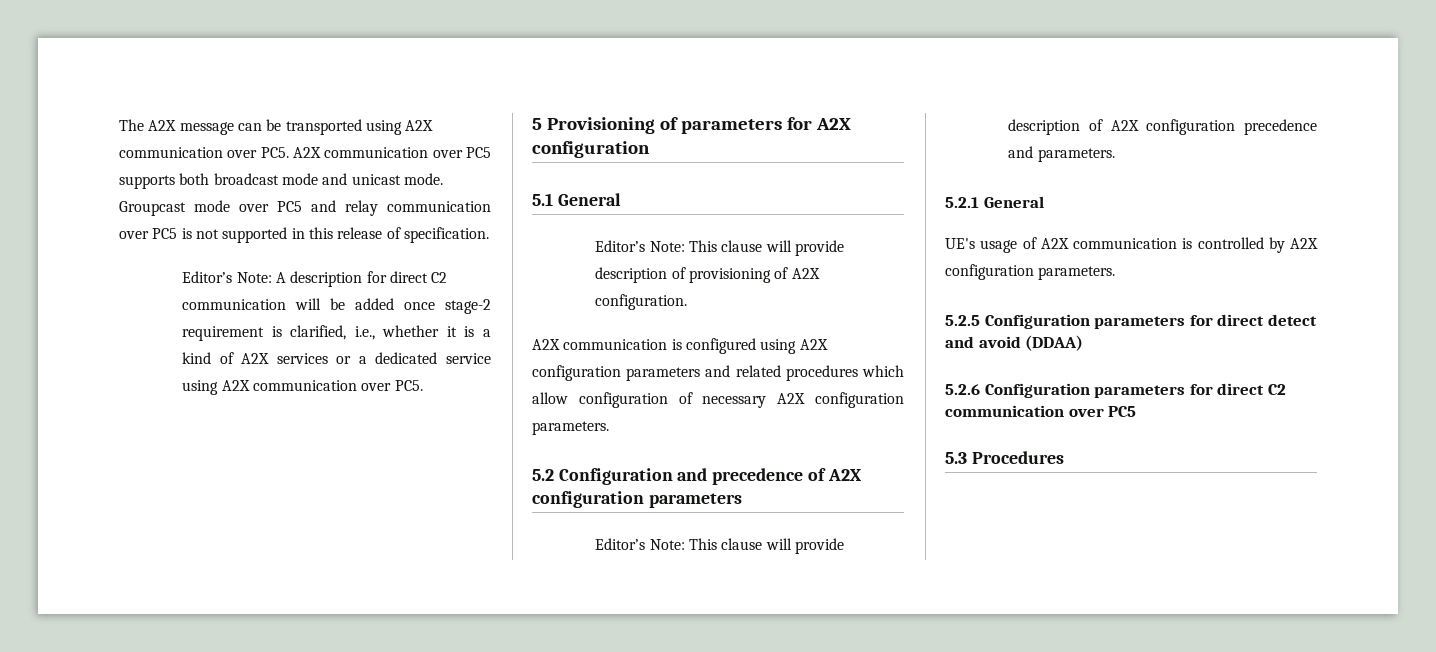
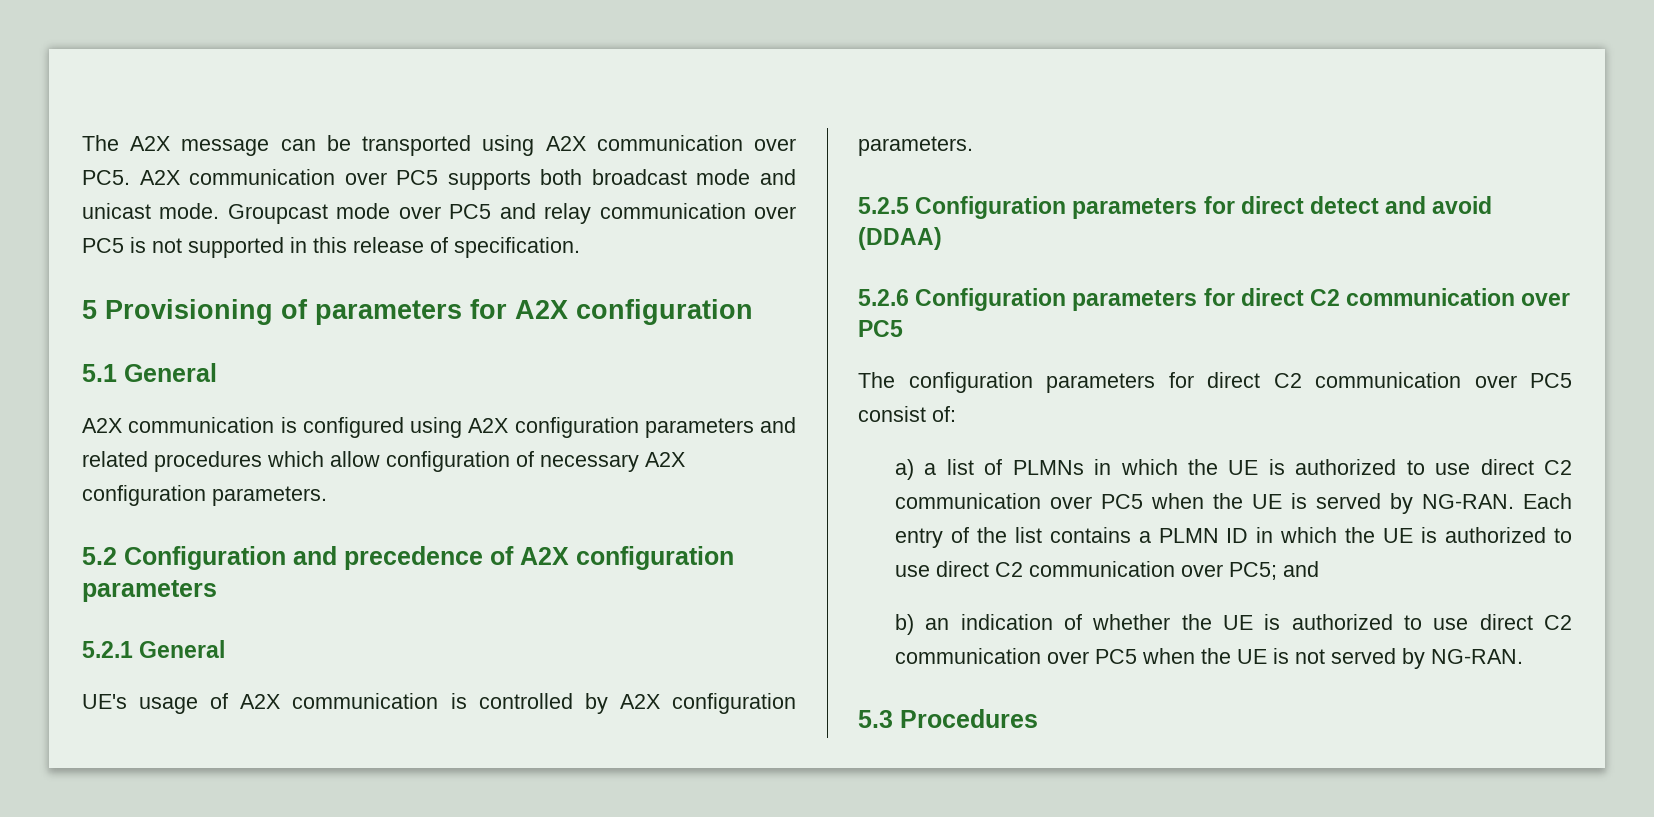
- Editor’s Note: A description for direct C2 communication will be added once stage-2 requirement is clarified, i.e., whether it is a kind of A2X services or a dedicated service using A2X communication over PC5.
- Editor’s Note: This clause will provide description of provisioning of A2X configuration.
- Editor’s Note: This clause will provide description of A2X configuration precedence and parameters.
+ The configuration parameters for direct C2 communication over PC5 consist of:
+ a) a list of PLMNs in which the UE is authorized to use direct C2 communication over PC5 when the UE is served by NG-RAN. Each entry of the list contains a PLMN ID in which the UE is authorized to use direct C2 communication over PC5; and
+ b) an indication of whether the UE is authorized to use direct C2 communication over PC5 when the UE is not served by NG-RAN.

